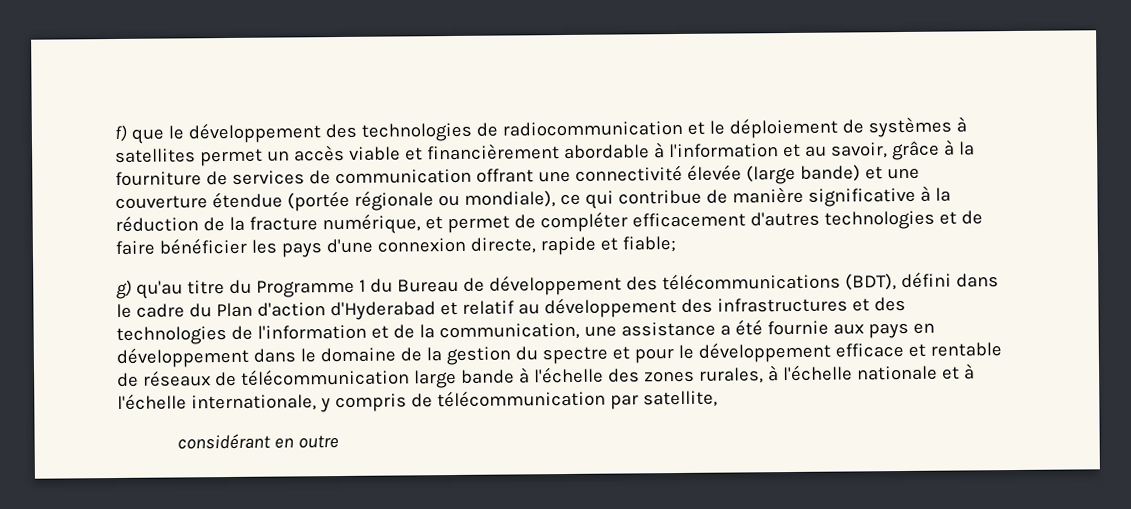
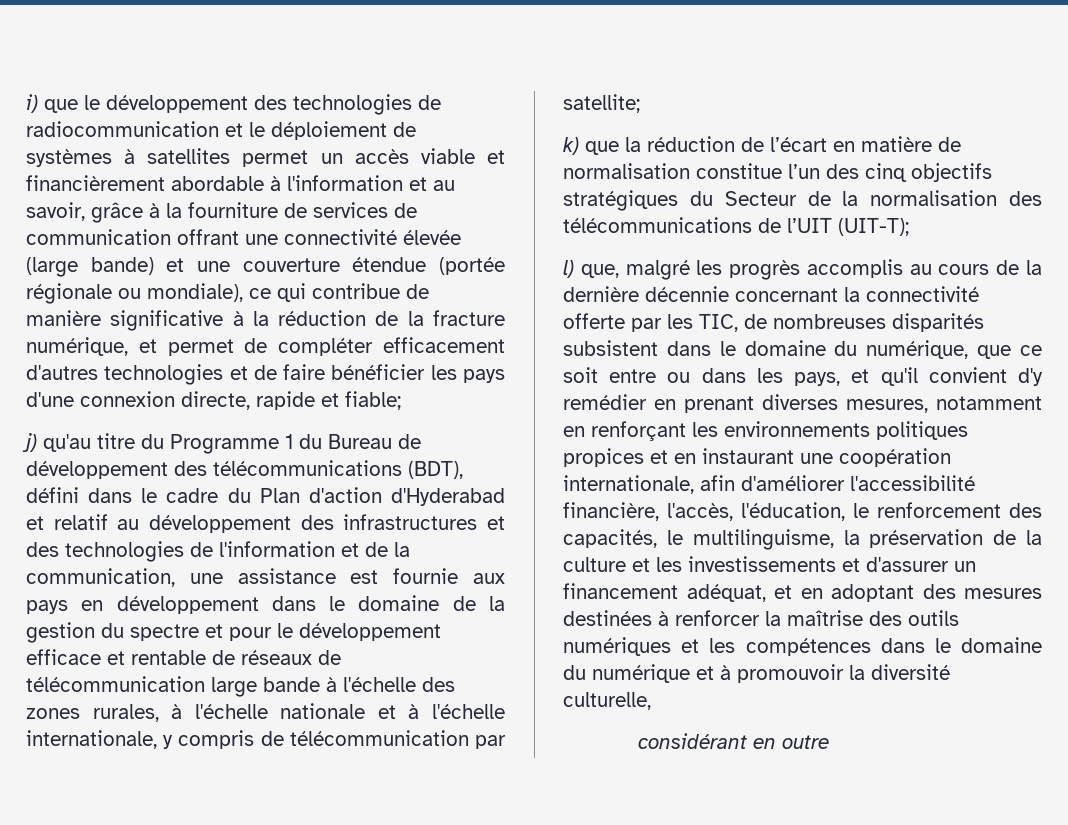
- f) que le développement des technologies de radiocommunication et le déploiement de systèmes à satellites permet un accès viable et financièrement abordable à l'information et au savoir, grâce à la fourniture de services de communication offrant une connectivité élevée (large bande) et une couverture étendue (portée régionale ou mondiale), ce qui contribue de manière significative à la réduction de la fracture numérique, et permet de compléter efficacement d'autres technologies et de faire bénéficier les pays d'une connexion directe, rapide et fiable;
+ i) que le développement des technologies de radiocommunication et le déploiement de systèmes à satellites permet un accès viable et financièrement abordable à l'information et au savoir, grâce à la fourniture de services de communication offrant une connectivité élevée (large bande) et une couverture étendue (portée régionale ou mondiale), ce qui contribue de manière significative à la réduction de la fracture numérique, et permet de compléter efficacement d'autres technologies et de faire bénéficier les pays d'une connexion directe, rapide et fiable;
- g) qu'au titre du Programme 1 du Bureau de développement des télécommunications (BDT), défini dans le cadre du Plan d'action d'Hyderabad et relatif au développement des infrastructures et des technologies de l'information et de la communication, une assistance a été fournie aux pays en développement dans le domaine de la gestion du spectre et pour le développement efficace et rentable de réseaux de télécommunication large bande à l'échelle des zones rurales, à l'échelle nationale et à l'échelle internationale, y compris de télécommunication par satellite,
+ j) qu'au titre du Programme 1 du Bureau de développement des télécommunications (BDT), défini dans le cadre du Plan d'action d'Hyderabad et relatif au développement des infrastructures et des technologies de l'information et de la communication, une assistance est fournie aux pays en développement dans le domaine de la gestion du spectre et pour le développement efficace et rentable de réseaux de télécommunication large bande à l'échelle des zones rurales, à l'échelle nationale et à l'échelle internationale, y compris de télécommunication par satellite;
+ k) que la réduction de l’écart en matière de normalisation constitue l’un des cinq objectifs stratégiques du Secteur de la normalisation des télécommunications de l’UIT (UIT-T);
+ l) que, malgré les progrès accomplis au cours de la dernière décennie concernant la connectivité offerte par les TIC, de nombreuses disparités subsistent dans le domaine du numérique, que ce soit entre ou dans les pays, et qu'il convient d'y remédier en prenant diverses mesures, notamment en renforçant les environnements politiques propices et en instaurant une coopération internationale, afin d'améliorer l'accessibilité financière, l'accès, l'éducation, le renforcement des capacités, le multilinguisme, la préservation de la culture et les investissements et d'assurer un financement adéquat, et en adoptant des mesures destinées à renforcer la maîtrise des outils numériques et les compétences dans le domaine du numérique et à promouvoir la diversité culturelle,

